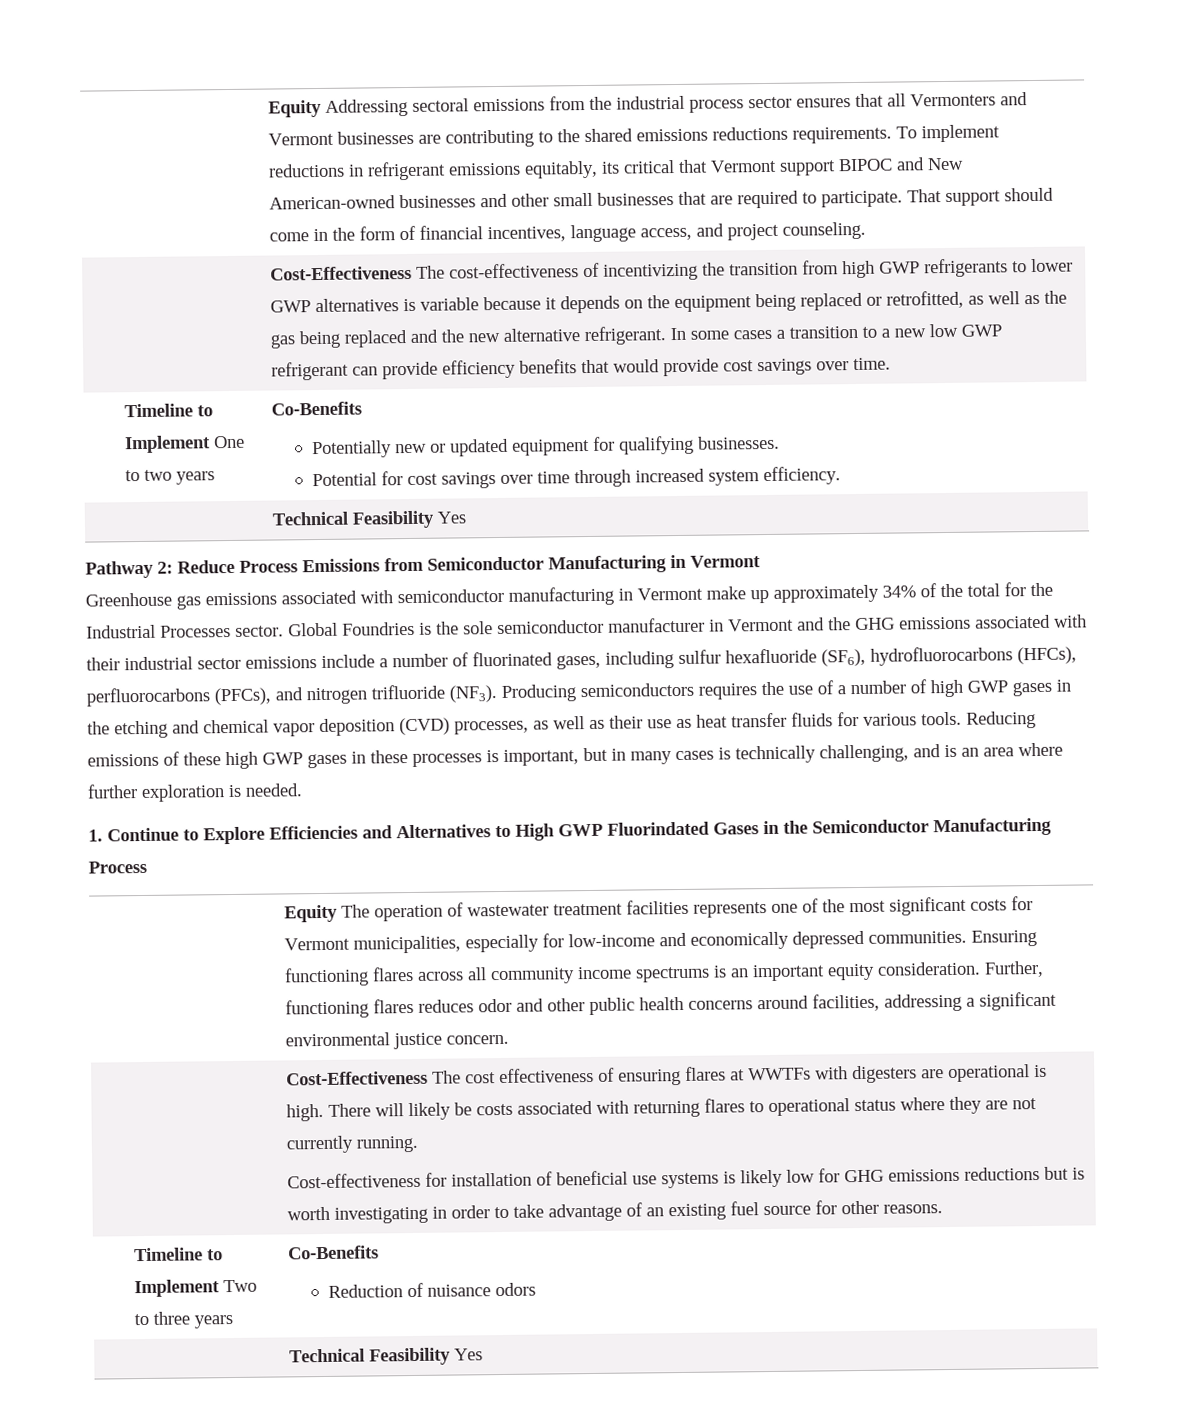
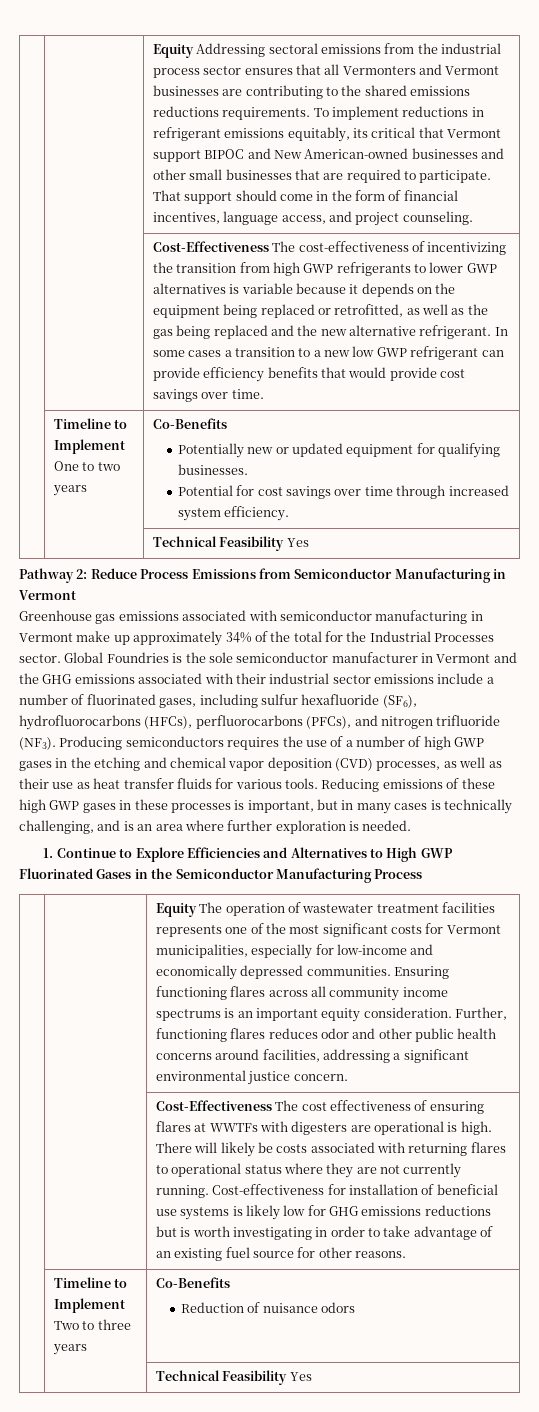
- 1. Continue to Explore Efficiencies and Alternatives to High GWP Fluorindated Gases in the Semiconductor Manufacturing Process
+ 1. Continue to Explore Efficiencies and Alternatives to High GWP Fluorinated Gases in the Semiconductor Manufacturing Process
- There will likely be costs associated with returning flares to operational status where they are not currently running.
- Cost-effectiveness for installation of beneficial use systems is likely low for GHG emissions reductions but is worth investigating in order to take advantage of an existing fuel source for other reasons.
+ There will likely be costs associated with returning flares to operational status where they are not currently running. Cost-effectiveness for installation of beneficial use systems is likely low for GHG emissions reductions but is worth investigating in order to take advantage of an existing fuel source for other reasons.

